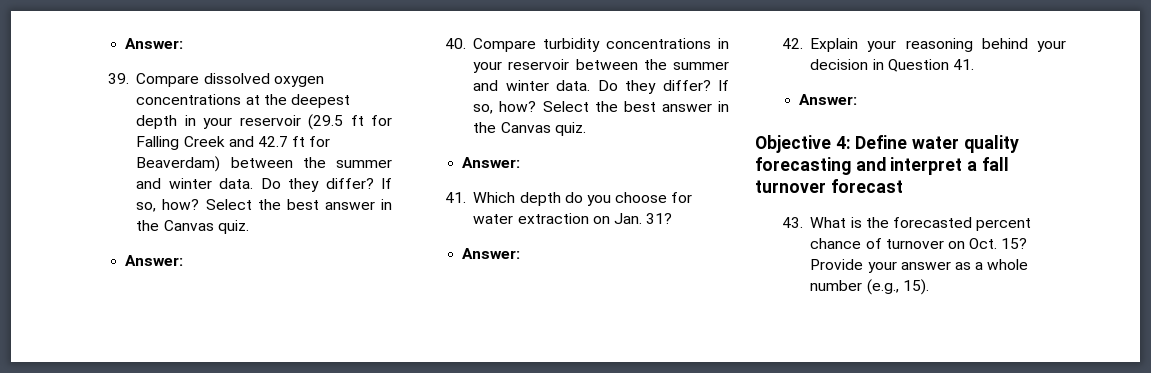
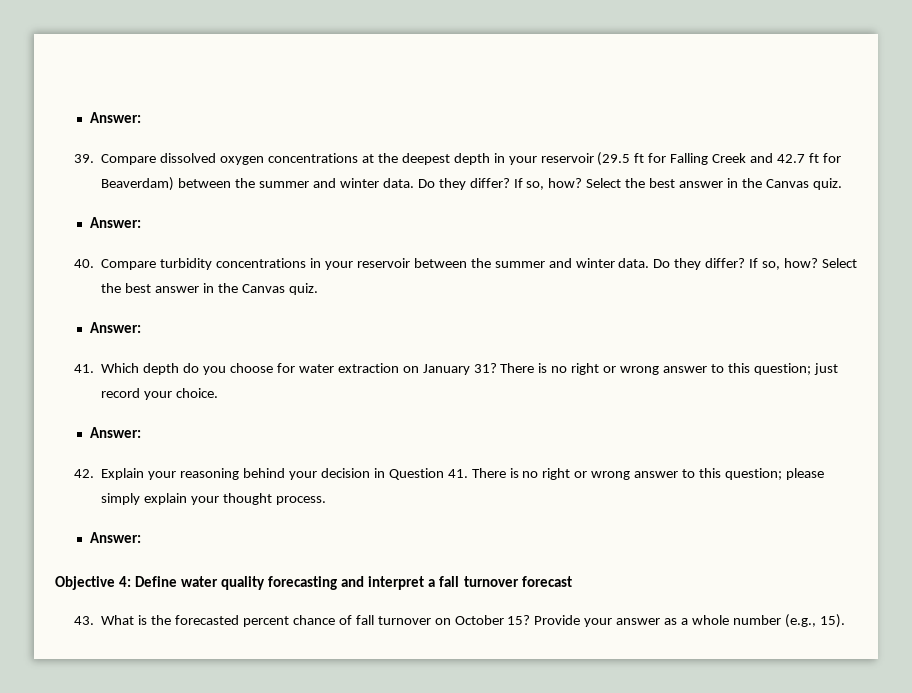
- 41. Which depth do you choose for water extraction on Jan. 31?
+ 41. Which depth do you choose for water extraction on January 31? There is no right or wrong answer to this question; just record your choice.
- 42. Explain your reasoning behind your decision in Question 41.
+ 42. Explain your reasoning behind your decision in Question 41. There is no right or wrong answer to this question; please simply explain your thought process.
- 43. What is the forecasted percent chance of turnover on Oct. 15?
+ 43. What is the forecasted percent chance of fall turnover on October 15?

